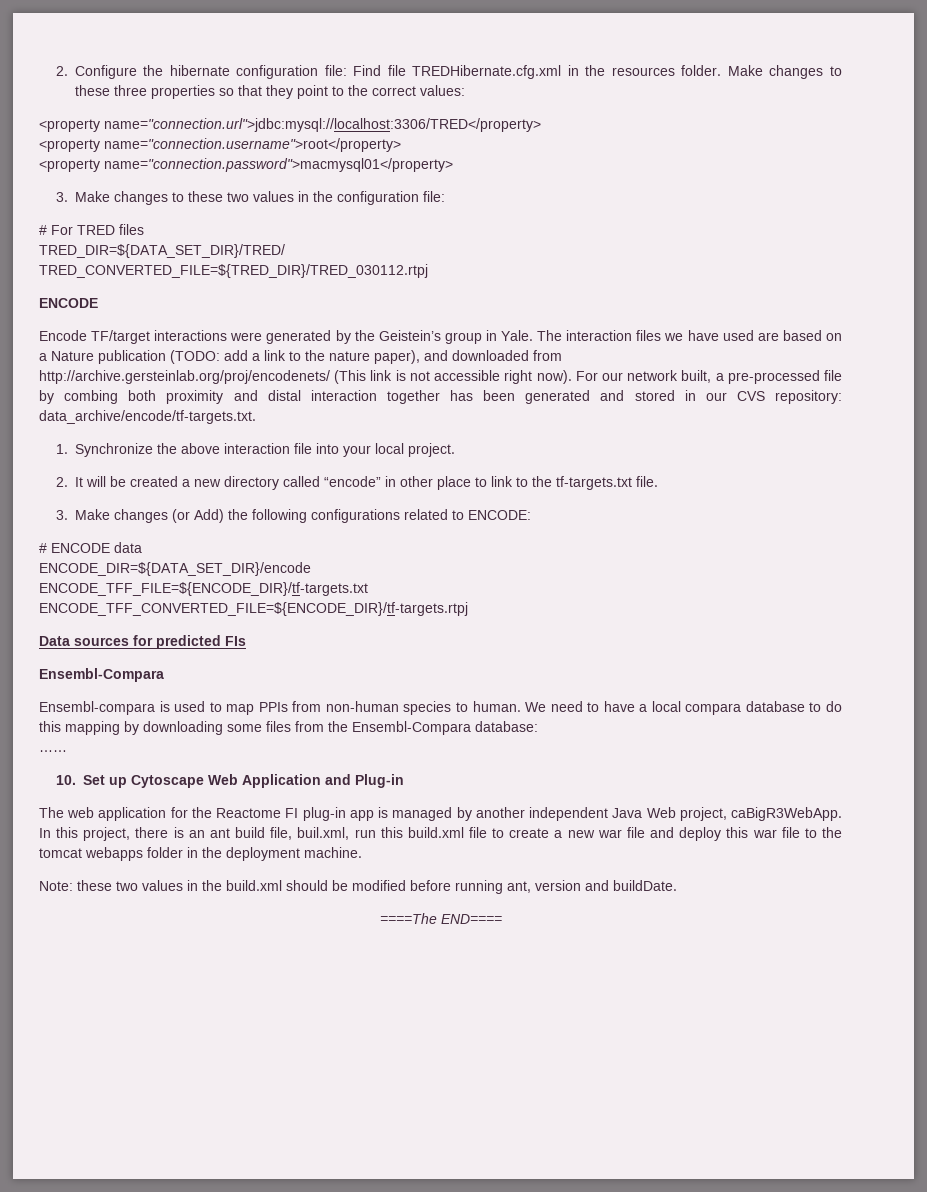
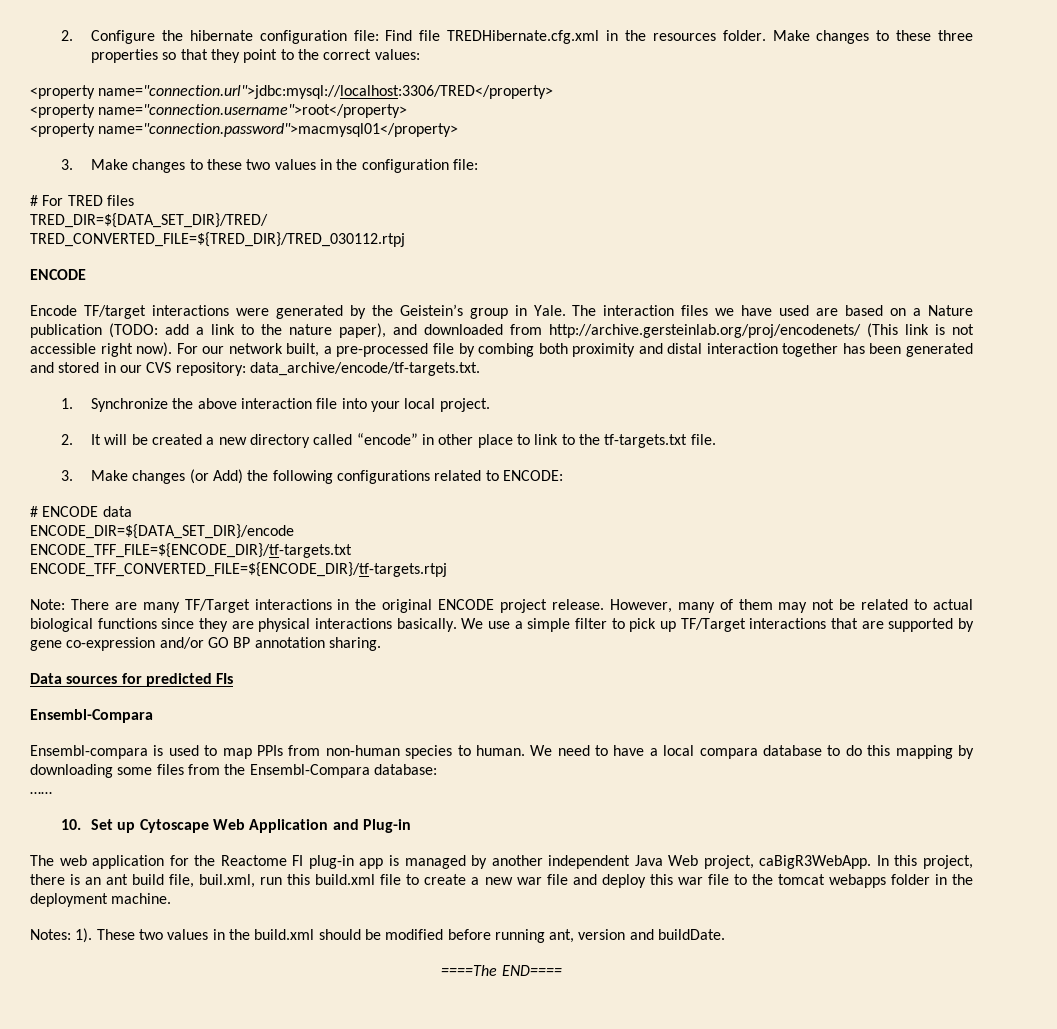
+ Note: There are many TF/Target interactions in the original ENCODE project release. However, many of them may not be related to actual biological functions since they are physical interactions basically. We use a simple filter to pick up TF/Target interactions that are supported by gene co-expression and/or GO BP annotation sharing.
- Note: these two values in the build.xml should be modified before running ant, version and buildDate.
+ Notes: 1). These two values in the build.xml should be modified before running ant, version and buildDate.

